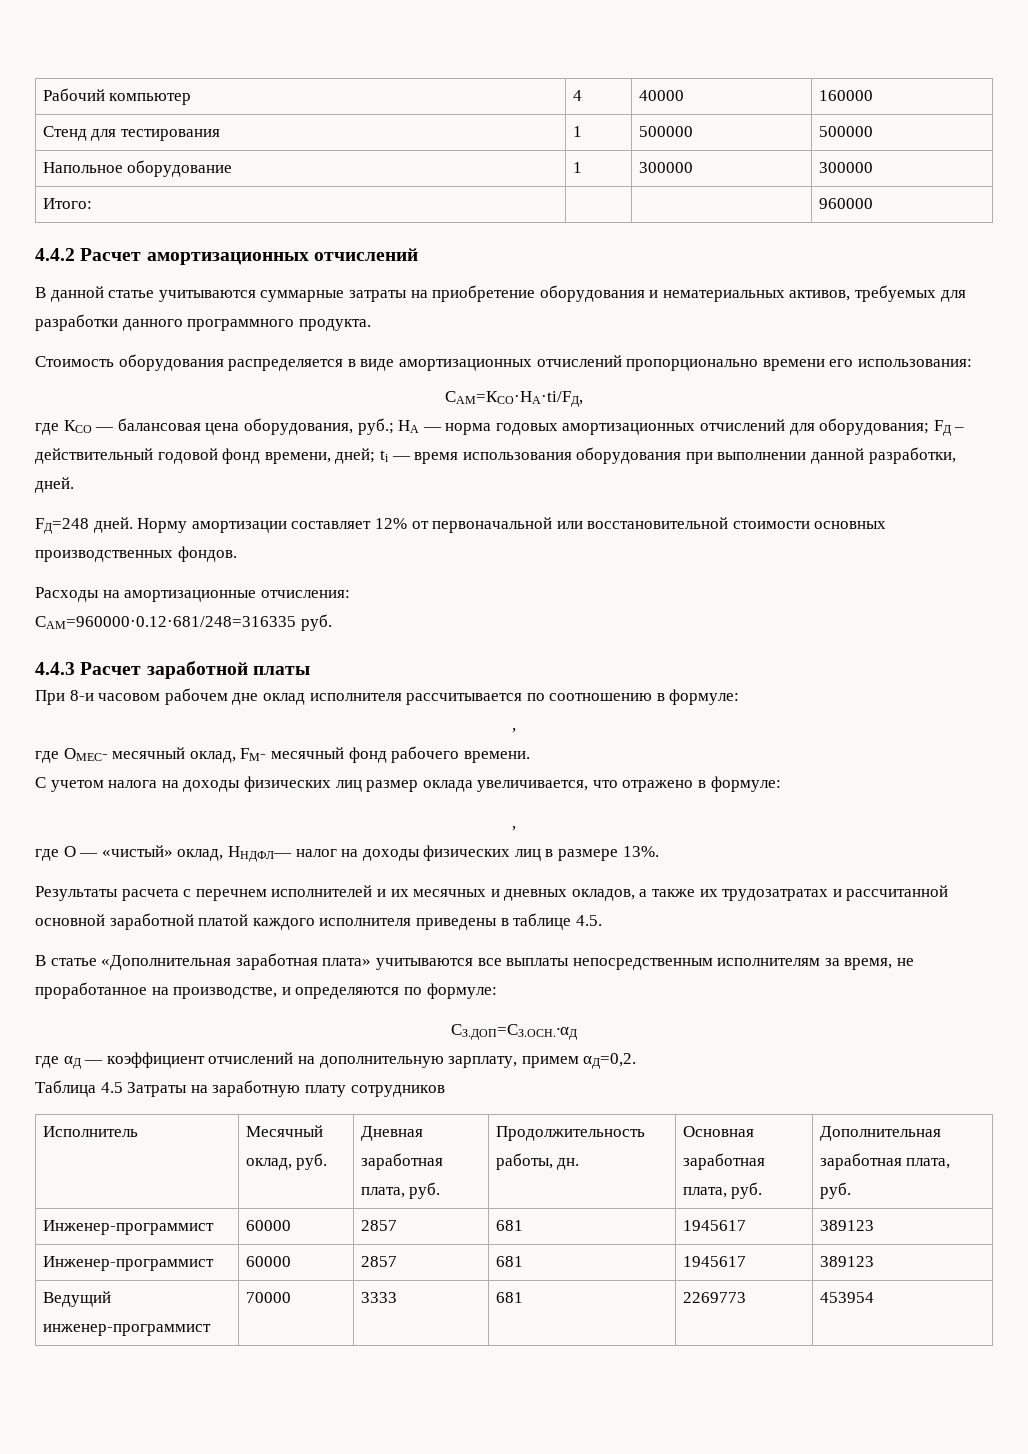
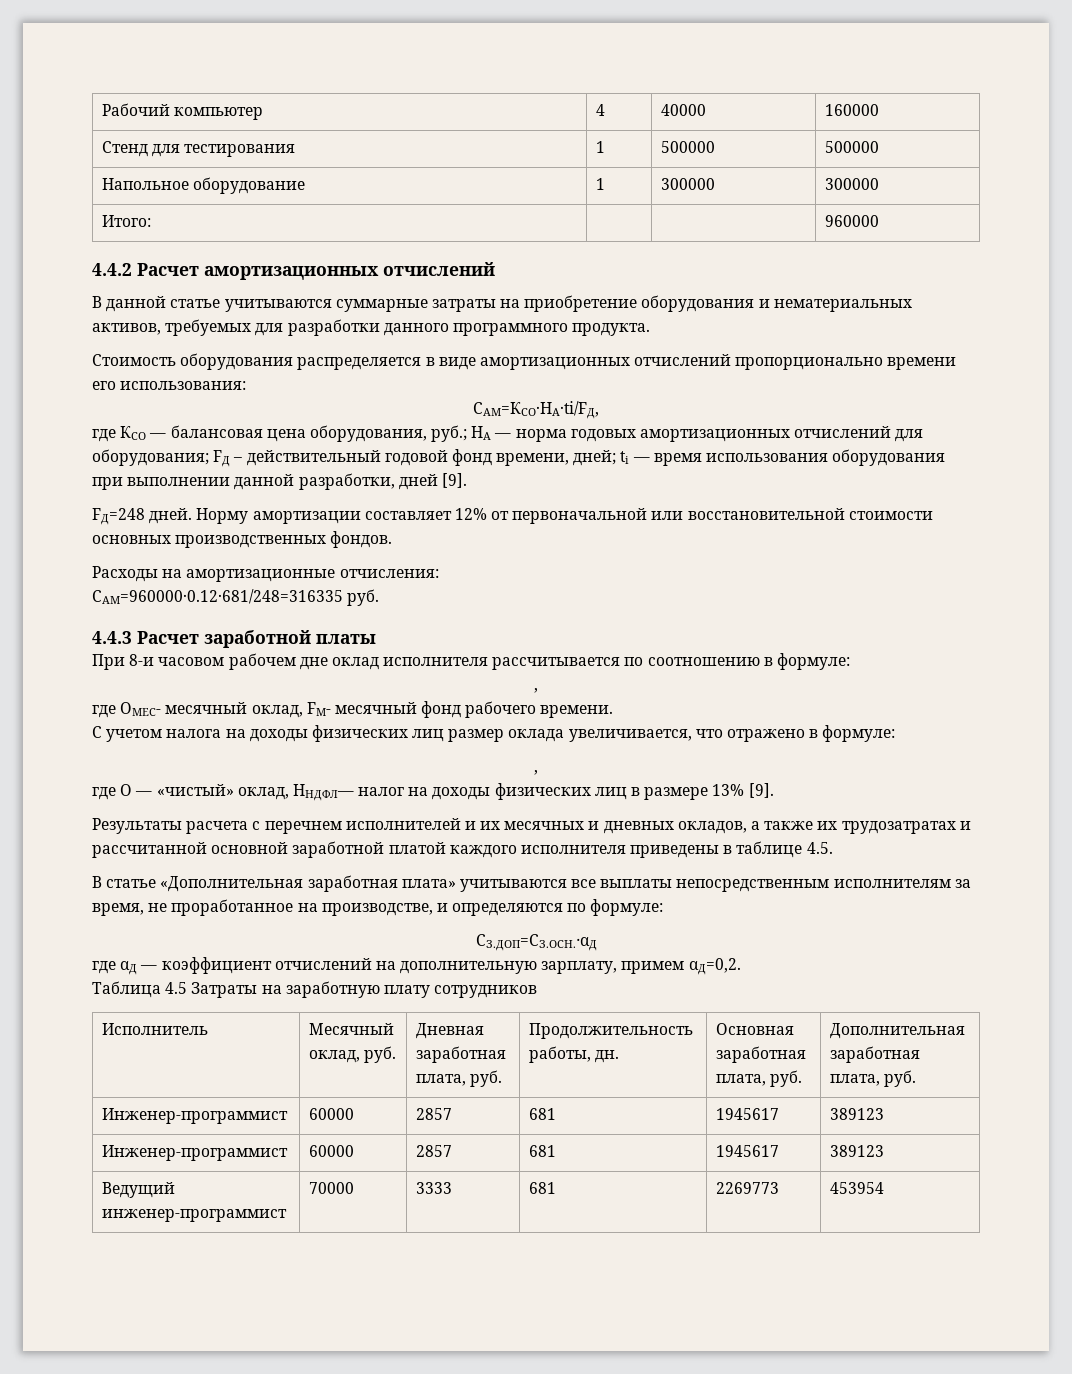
- где КСО — балансовая цена оборудования, руб.; НА — норма годовых амортизационных отчислений для оборудования; FД – действительный годовой фонд времени, дней; ti — время использования оборудования при выполнении данной разработки, дней.
+ где КСО — балансовая цена оборудования, руб.; НА — норма годовых амортизационных отчислений для оборудования; FД – действительный годовой фонд времени, дней; ti — время использования оборудования при выполнении данной разработки, дней [9].
- где O — «чистый» оклад, ННДФЛ— налог на доходы физических лиц в размере 13%.
+ где O — «чистый» оклад, ННДФЛ— налог на доходы физических лиц в размере 13% [9].

